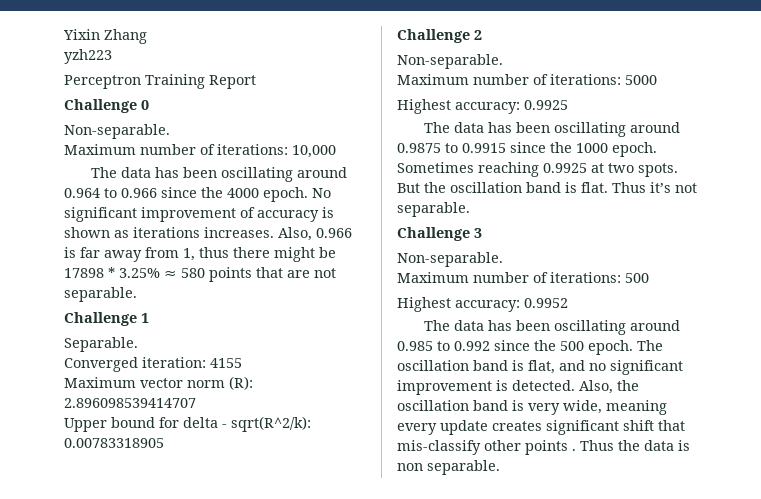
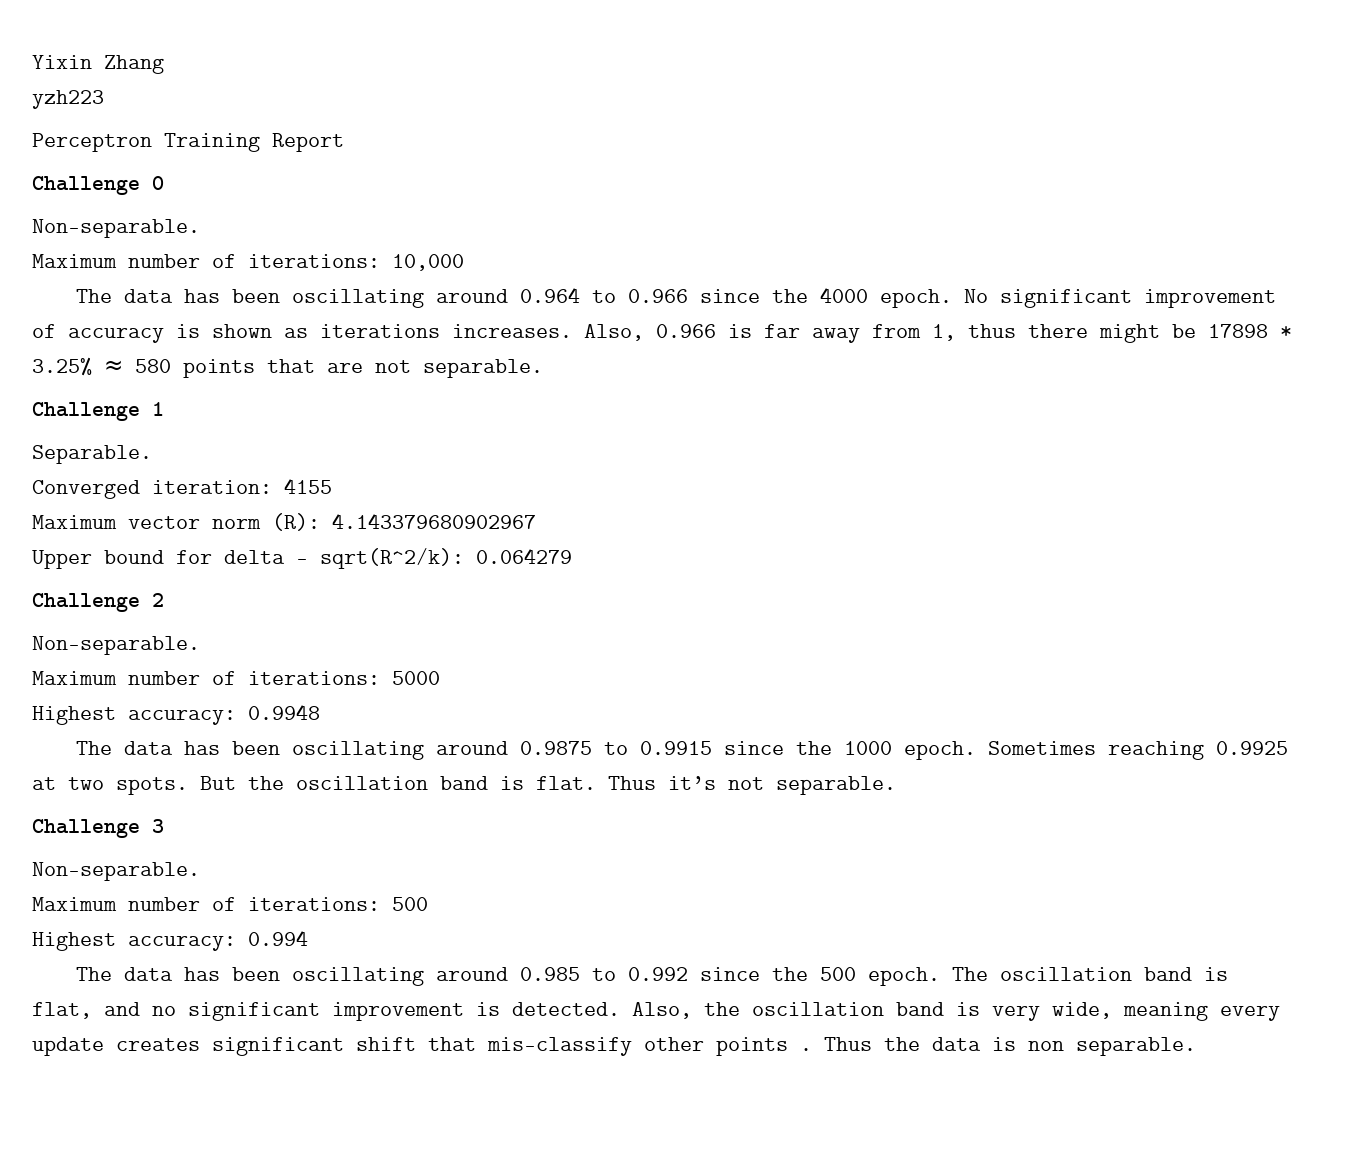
- Maximum vector norm (R): 2.896098539414707
+ Maximum vector norm (R): 4.143379680902967
- Upper bound for delta - sqrt(R^2/k): 0.00783318905
+ Upper bound for delta - sqrt(R^2/k): 0.064279
- Highest accuracy: 0.9925
+ Highest accuracy: 0.9948
- Highest accuracy: 0.9952
+ Highest accuracy: 0.994

